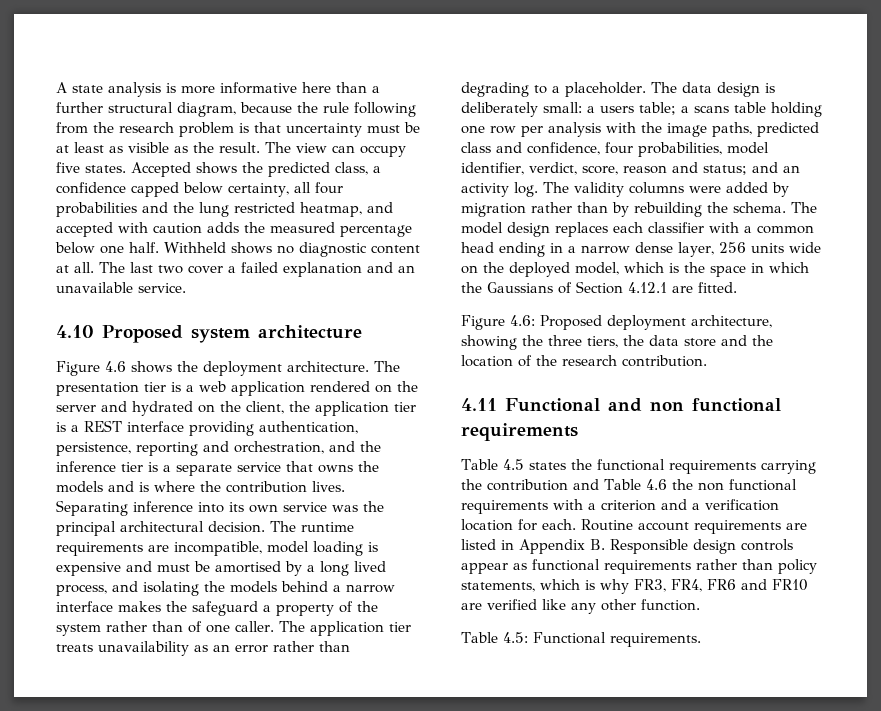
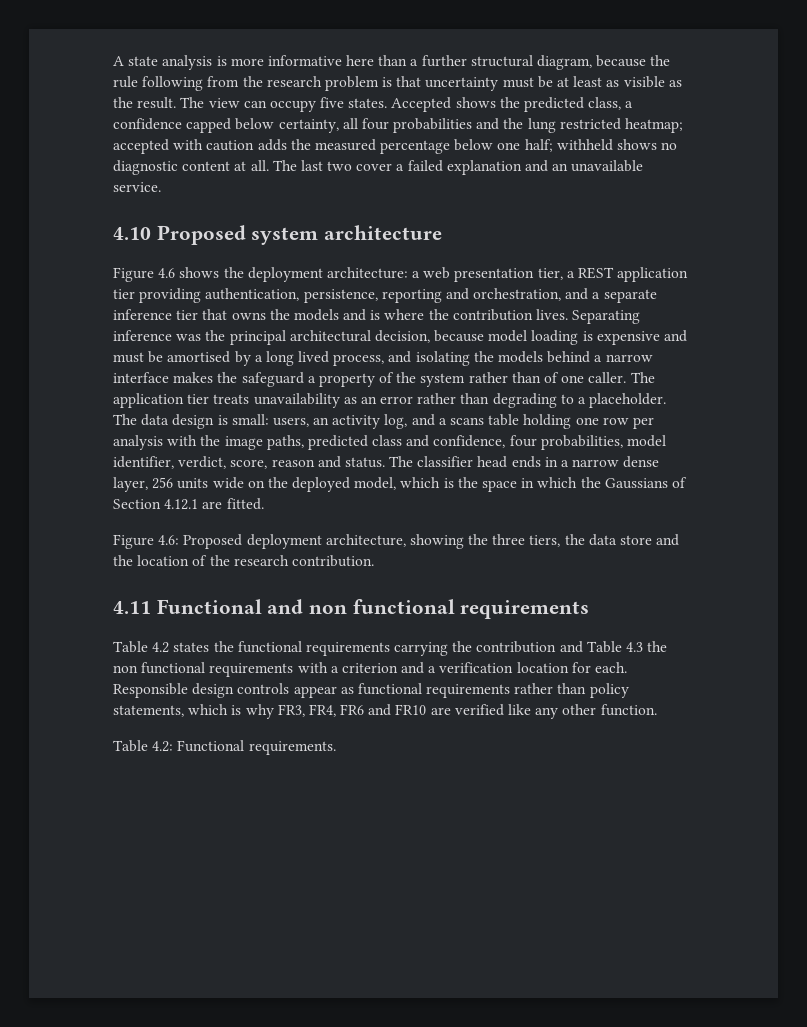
- Accepted shows the predicted class, a confidence capped below certainty, all four probabilities and the lung restricted heatmap, and accepted with caution adds the measured percentage below one half. Withheld shows no diagnostic content at all.
+ Accepted shows the predicted class, a confidence capped below certainty, all four probabilities and the lung restricted heatmap; accepted with caution adds the measured percentage below one half; withheld shows no diagnostic content at all.
- Figure 4.6 shows the deployment architecture. The presentation tier is a web application rendered on the server and hydrated on the client, the application tier is a REST interface providing authentication, persistence, reporting and orchestration, and the inference tier is a separate service that owns the models and is where the contribution lives.
+ Figure 4.6 shows the deployment architecture: a web presentation tier, a REST application tier providing authentication, persistence, reporting and orchestration, and a separate inference tier that owns the models and is where the contribution lives.
- Separating inference into its own service was the principal architectural decision. The runtime requirements are incompatible, model loading is expensive and must be amortised by a long lived process, and isolating the models behind a narrow interface makes the safeguard a property of the system rather than of one caller.
+ Separating inference was the principal architectural decision, because model loading is expensive and must be amortised by a long lived process, and isolating the models behind a narrow interface makes the safeguard a property of the system rather than of one caller.
- The data design is deliberately small: a users table; a scans table holding one row per analysis with the image paths, predicted class and confidence, four probabilities, model identifier, verdict, score, reason and status; and an activity log. The validity columns were added by migration rather than by rebuilding the schema. The model design replaces each classifier with a common head ending in a narrow dense layer, 256 units wide on the deployed model, which is the space in which the Gaussians of Section 4.12.1 are fitted.
+ The data design is small: users, an activity log, and a scans table holding one row per analysis with the image paths, predicted class and confidence, four probabilities, model identifier, verdict, score, reason and status. The classifier head ends in a narrow dense layer, 256 units wide on the deployed model, which is the space in which the Gaussians of Section 4.12.1 are fitted.
- Table 4.5 states the functional requirements carrying the contribution and Table 4.6 the non functional requirements with a criterion and a verification location for each.
+ Table 4.2 states the functional requirements carrying the contribution and Table 4.3 the non functional requirements with a criterion and a verification location for each.
- Routine account requirements are listed in Appendix B. Responsible design controls appear as functional requirements rather than policy statements, which is why FR3, FR4, FR6 and FR10 are verified like any other function.
+ Responsible design controls appear as functional requirements rather than policy statements, which is why FR3, FR4, FR6 and FR10 are verified like any other function.
- Table 4.5: Functional requirements.
+ Table 4.2: Functional requirements.

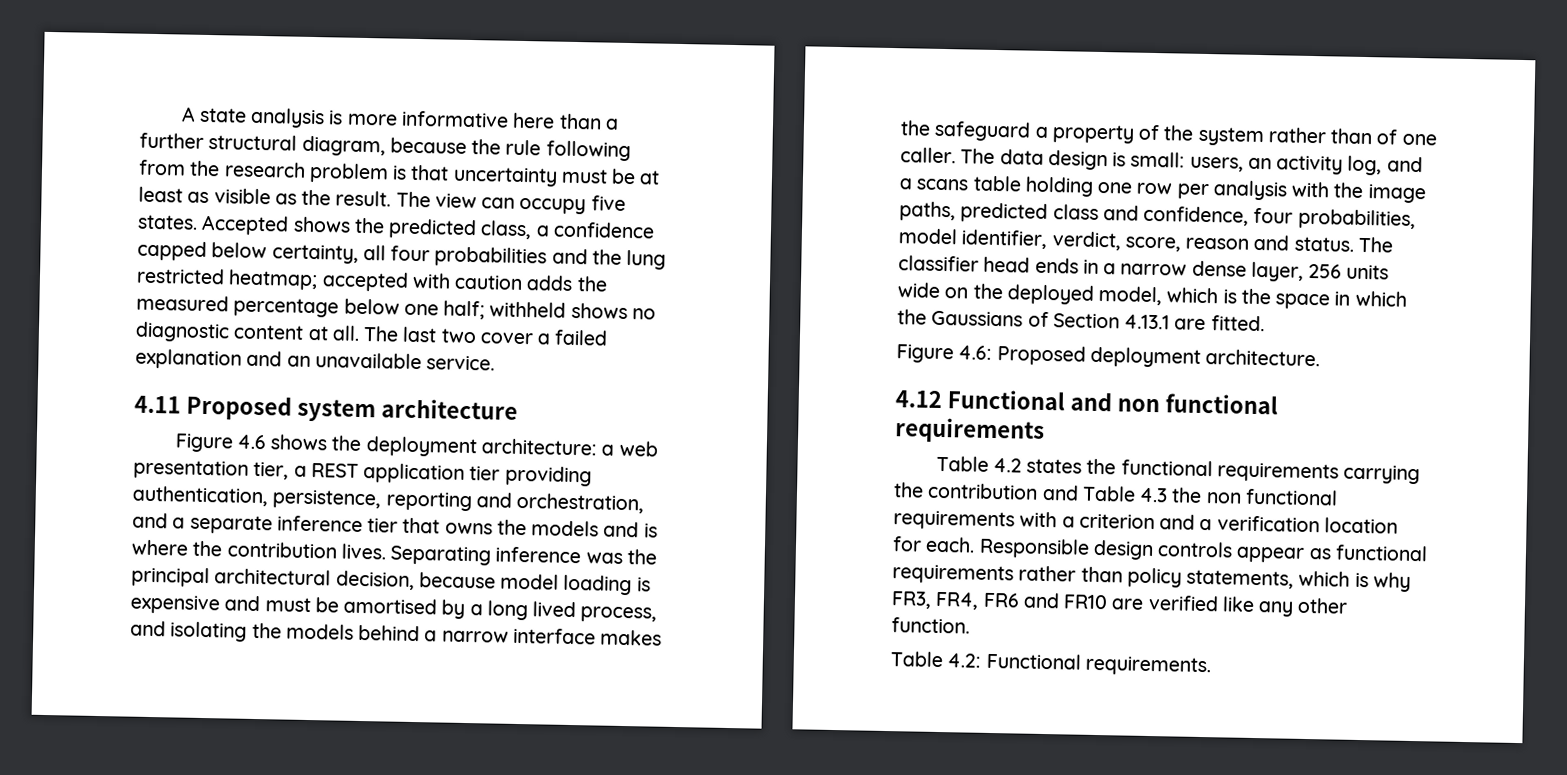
- 4.10 Proposed system architecture
+ 4.11 Proposed system architecture
- The application tier treats unavailability as an error rather than degrading to a placeholder. The data design is small: users, an activity log, and a scans table holding one row per analysis with the image paths, predicted class and confidence, four probabilities, model identifier, verdict, score, reason and status.
+ The data design is small: users, an activity log, and a scans table holding one row per analysis with the image paths, predicted class and confidence, four probabilities, model identifier, verdict, score, reason and status.
- The classifier head ends in a narrow dense layer, 256 units wide on the deployed model, which is the space in which the Gaussians of Section 4.12.1 are fitted.
+ The classifier head ends in a narrow dense layer, 256 units wide on the deployed model, which is the space in which the Gaussians of Section 4.13.1 are fitted.
- Figure 4.6: Proposed deployment architecture, showing the three tiers, the data store and the location of the research contribution.
- 4.11 Functional and non functional requirements
+ Figure 4.6: Proposed deployment architecture.
+ 4.12 Functional and non functional requirements

